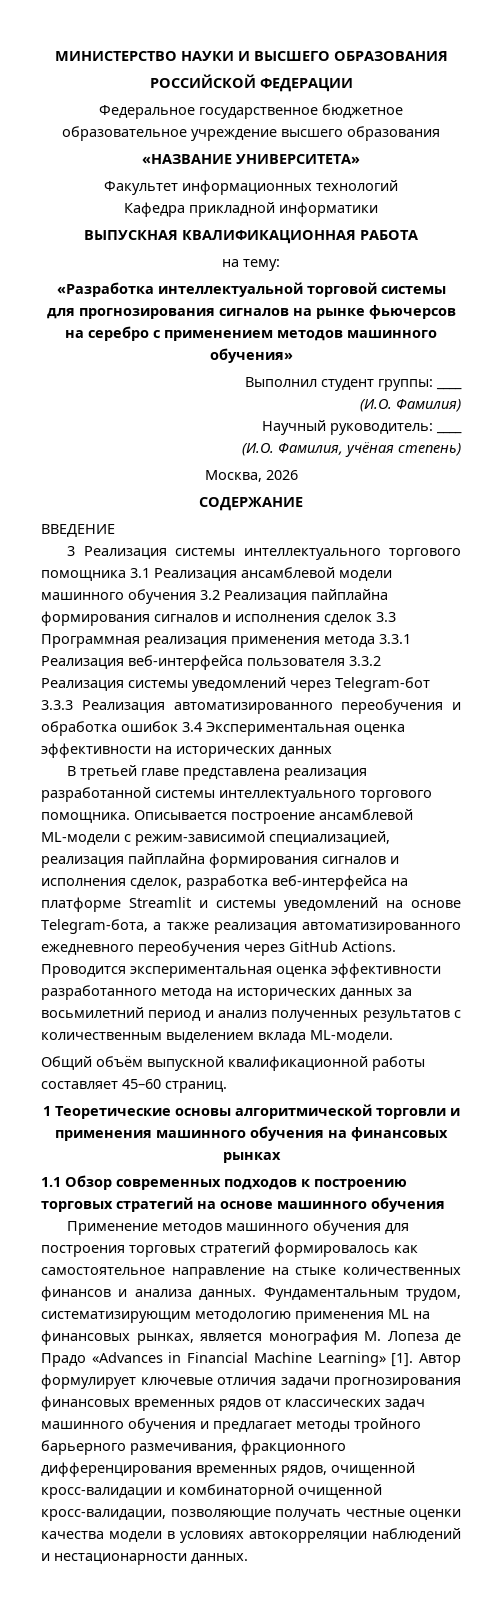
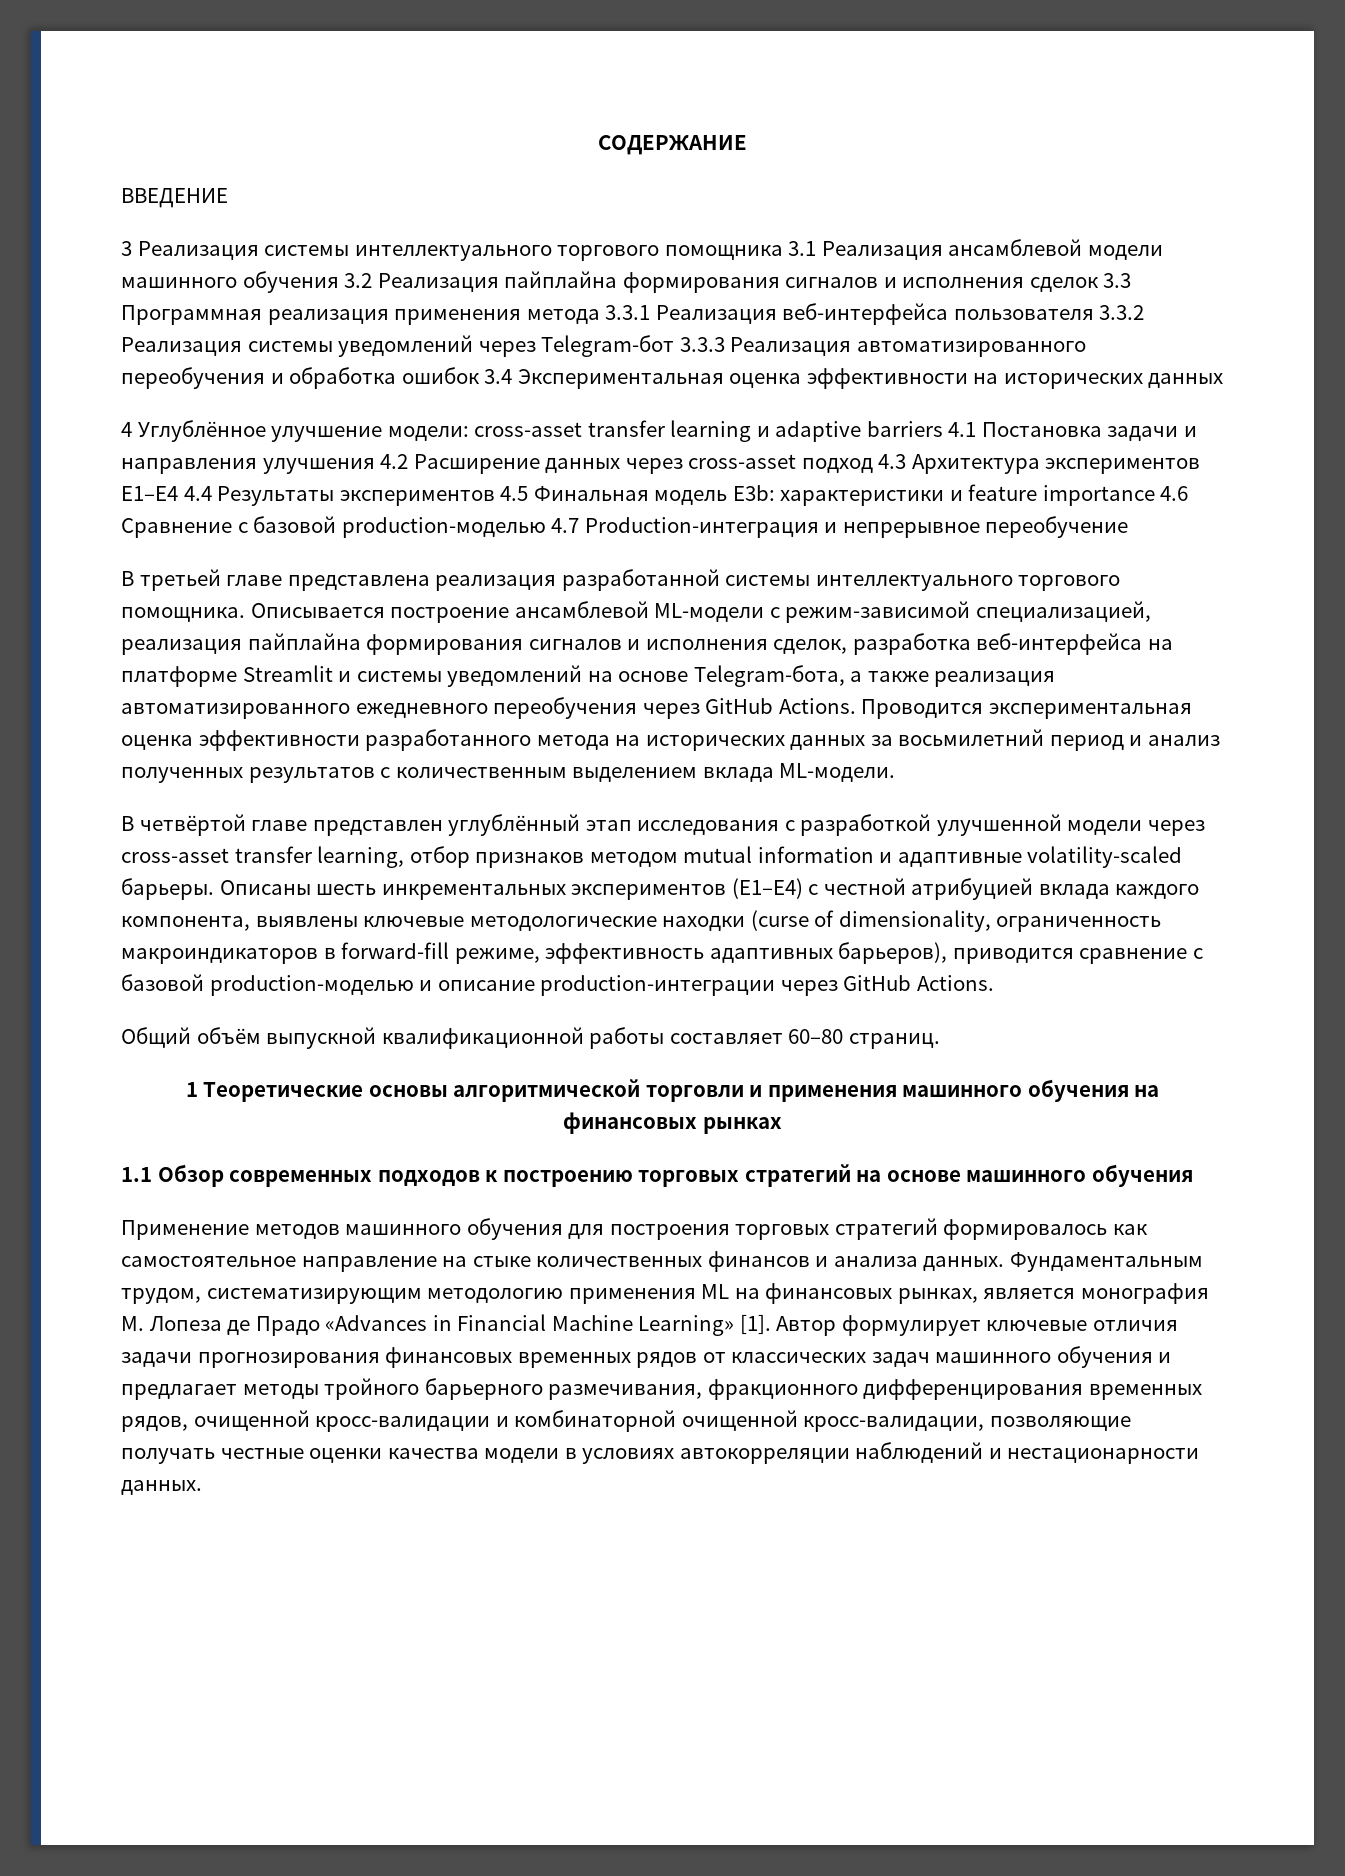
- МИНИСТЕРСТВО НАУКИ И ВЫСШЕГО ОБРАЗОВАНИЯ
- РОССИЙСКОЙ ФЕДЕРАЦИИ
- Федеральное государственное бюджетное образовательное учреждение высшего образования
- «НАЗВАНИЕ УНИВЕРСИТЕТА»
- Факультет информационных технологий
- Кафедра прикладной информатики
- ВЫПУСКНАЯ КВАЛИФИКАЦИОННАЯ РАБОТА
- на тему:
- «Разработка интеллектуальной торговой системы для прогнозирования сигналов на рынке фьючерсов на серебро с применением методов машинного обучения»
- Выполнил студент группы: ____
- (И.О. Фамилия)
- Научный руководитель: ____
- (И.О. Фамилия, учёная степень)
- Москва, 2026
+ 4 Углублённое улучшение модели: cross-asset transfer learning и adaptive barriers 4.1 Постановка задачи и направления улучшения 4.2 Расширение данных через cross-asset подход 4.3 Архитектура экспериментов E1–E4 4.4 Результаты экспериментов 4.5 Финальная модель E3b: характеристики и feature importance 4.6 Сравнение с базовой production-моделью 4.7 Production-интеграция и непрерывное переобучение
+ В четвёртой главе представлен углублённый этап исследования с разработкой улучшенной модели через cross-asset transfer learning, отбор признаков методом mutual information и адаптивные volatility-scaled барьеры. Описаны шесть инкрементальных экспериментов (E1–E4) с честной атрибуцией вклада каждого компонента, выявлены ключевые методологические находки (curse of dimensionality, ограниченность макроиндикаторов в forward-fill режиме, эффективность адаптивных барьеров), приводится сравнение с базовой production-моделью и описание production-интеграции через GitHub Actions.
- Общий объём выпускной квалификационной работы составляет 45–60 страниц.
+ Общий объём выпускной квалификационной работы составляет 60–80 страниц.

